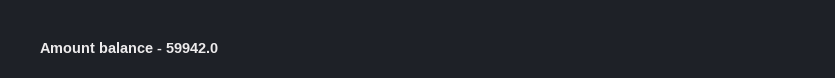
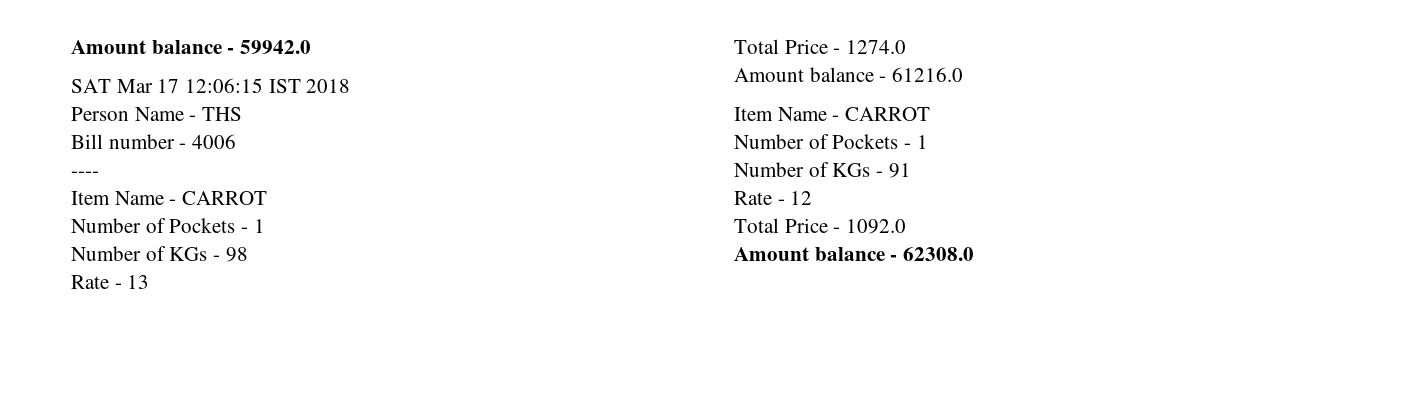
+ SAT Mar 17 12:06:15 IST 2018
+ Person Name - THS
+ Bill number - 4006
+ ----
+ Item Name - CARROT
+ Number of Pockets - 1
+ Number of KGs - 98
+ Rate - 13
+ Total Price - 1274.0
+ Amount balance - 61216.0
+ Item Name - CARROT
+ Number of Pockets - 1
+ Number of KGs - 91
+ Rate - 12
+ Total Price - 1092.0
+ Amount balance - 62308.0

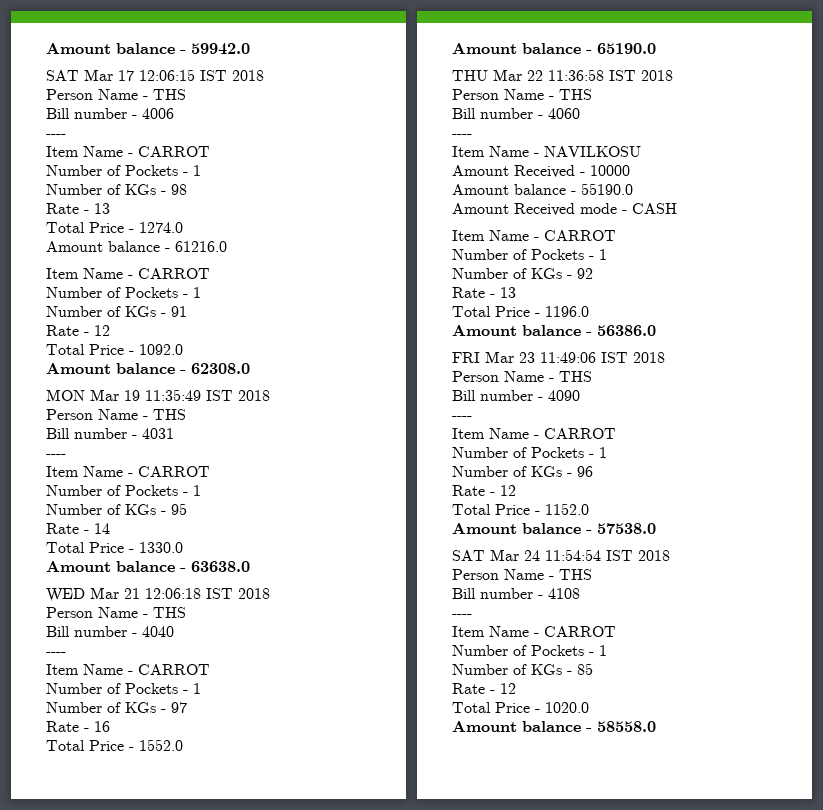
+ MON Mar 19 11:35:49 IST 2018
+ Person Name - THS
+ Bill number - 4031
+ ----
+ Item Name - CARROT
+ Number of Pockets - 1
+ Number of KGs - 95
+ Rate - 14
+ Total Price - 1330.0
+ Amount balance - 63638.0
+ WED Mar 21 12:06:18 IST 2018
+ Person Name - THS
+ Bill number - 4040
+ ----
+ Item Name - CARROT
+ Number of Pockets - 1
+ Number of KGs - 97
+ Rate - 16
+ Total Price - 1552.0
+ Amount balance - 65190.0
+ THU Mar 22 11:36:58 IST 2018
+ Person Name - THS
+ Bill number - 4060
+ ----
+ Item Name - NAVILKOSU
+ Amount Received - 10000
+ Amount balance - 55190.0
+ Amount Received mode - CASH
+ Item Name - CARROT
+ Number of Pockets - 1
+ Number of KGs - 92
+ Rate - 13
+ Total Price - 1196.0
+ Amount balance - 56386.0
+ FRI Mar 23 11:49:06 IST 2018
+ Person Name - THS
+ Bill number - 4090
+ ----
+ Item Name - CARROT
+ Number of Pockets - 1
+ Number of KGs - 96
+ Rate - 12
+ Total Price - 1152.0
+ Amount balance - 57538.0
+ SAT Mar 24 11:54:54 IST 2018
+ Person Name - THS
+ Bill number - 4108
+ ----
+ Item Name - CARROT
+ Number of Pockets - 1
+ Number of KGs - 85
+ Rate - 12
+ Total Price - 1020.0
+ Amount balance - 58558.0

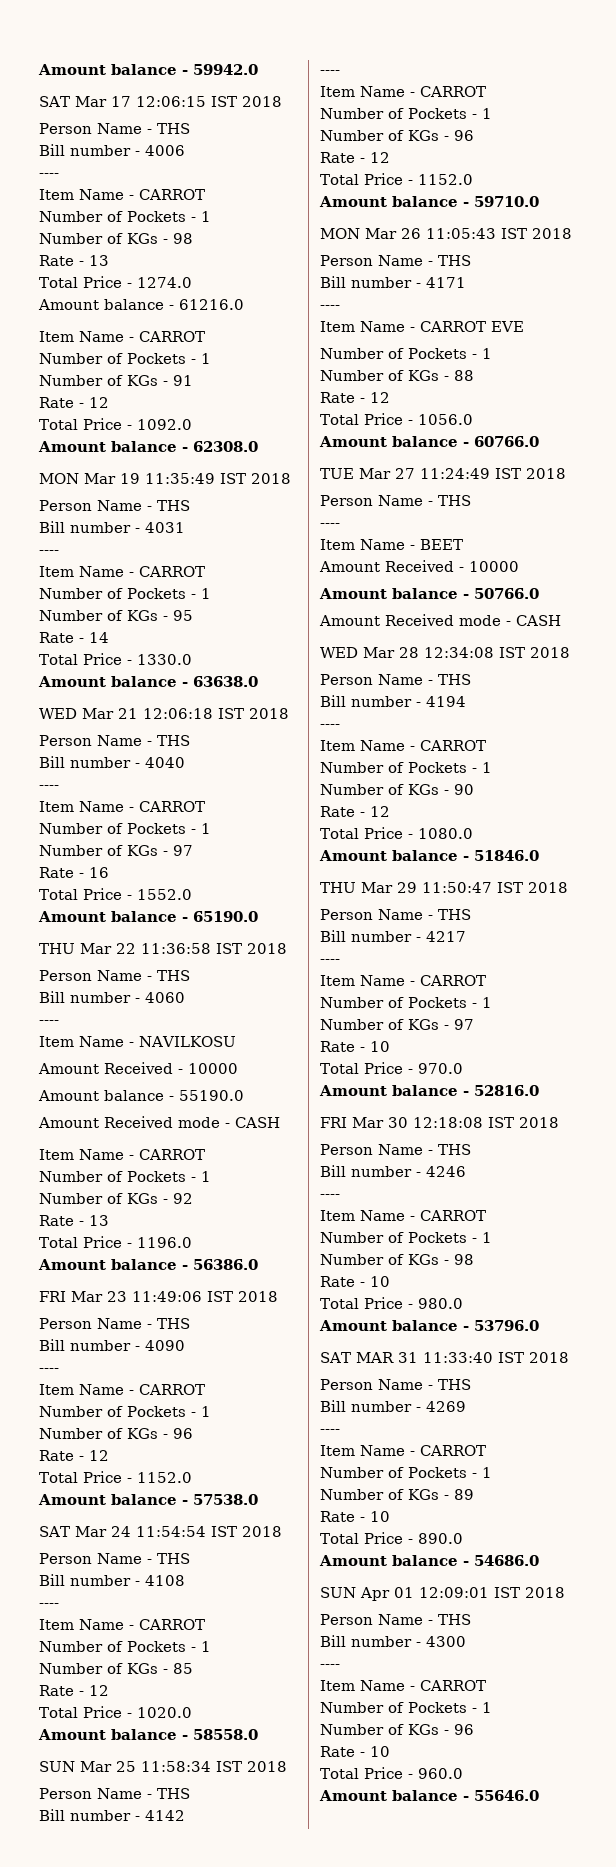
+ SUN Mar 25 11:58:34 IST 2018
+ Person Name - THS
+ Bill number - 4142
+ ----
+ Item Name - CARROT
+ Number of Pockets - 1
+ Number of KGs - 96
+ Rate - 12
+ Total Price - 1152.0
+ Amount balance - 59710.0
+ MON Mar 26 11:05:43 IST 2018
+ Person Name - THS
+ Bill number - 4171
+ ----
+ Item Name - CARROT EVE
+ Number of Pockets - 1
+ Number of KGs - 88
+ Rate - 12
+ Total Price - 1056.0
+ Amount balance - 60766.0
+ TUE Mar 27 11:24:49 IST 2018
+ Person Name - THS
+ ----
+ Item Name - BEET
+ Amount Received - 10000
+ Amount balance - 50766.0
+ Amount Received mode - CASH
+ WED Mar 28 12:34:08 IST 2018
+ Person Name - THS
+ Bill number - 4194
+ ----
+ Item Name - CARROT
+ Number of Pockets - 1
+ Number of KGs - 90
+ Rate - 12
+ Total Price - 1080.0
+ Amount balance - 51846.0
+ THU Mar 29 11:50:47 IST 2018
+ Person Name - THS
+ Bill number - 4217
+ ----
+ Item Name - CARROT
+ Number of Pockets - 1
+ Number of KGs - 97
+ Rate - 10
+ Total Price - 970.0
+ Amount balance - 52816.0
+ FRI Mar 30 12:18:08 IST 2018
+ Person Name - THS
+ Bill number - 4246
+ ----
+ Item Name - CARROT
+ Number of Pockets - 1
+ Number of KGs - 98
+ Rate - 10
+ Total Price - 980.0
+ Amount balance - 53796.0
+ SAT MAR 31 11:33:40 IST 2018
+ Person Name - THS
+ Bill number - 4269
+ ----
+ Item Name - CARROT
+ Number of Pockets - 1
+ Number of KGs - 89
+ Rate - 10
+ Total Price - 890.0
+ Amount balance - 54686.0
+ SUN Apr 01 12:09:01 IST 2018
+ Person Name - THS
+ Bill number - 4300
+ ----
+ Item Name - CARROT
+ Number of Pockets - 1
+ Number of KGs - 96
+ Rate - 10
+ Total Price - 960.0
+ Amount balance - 55646.0

